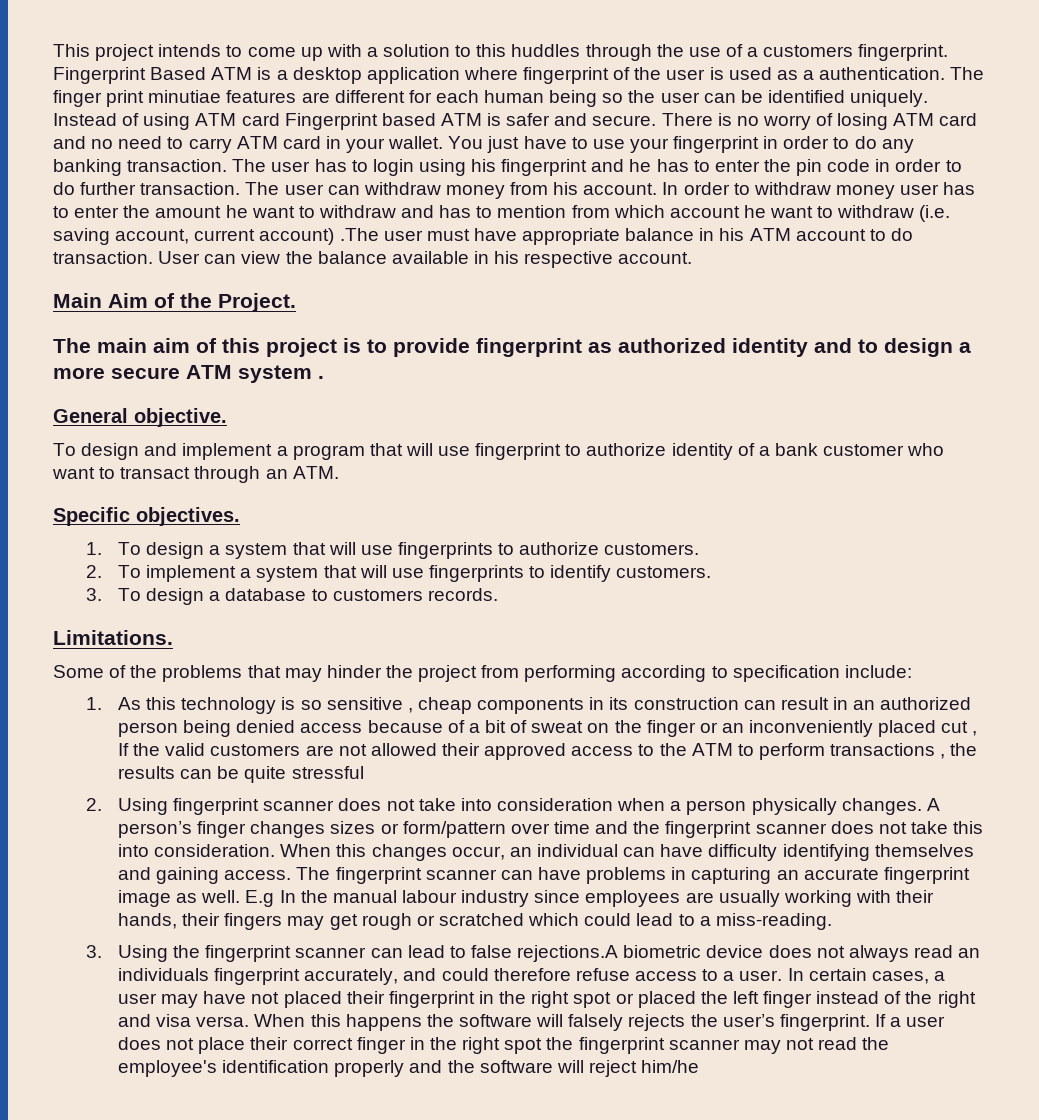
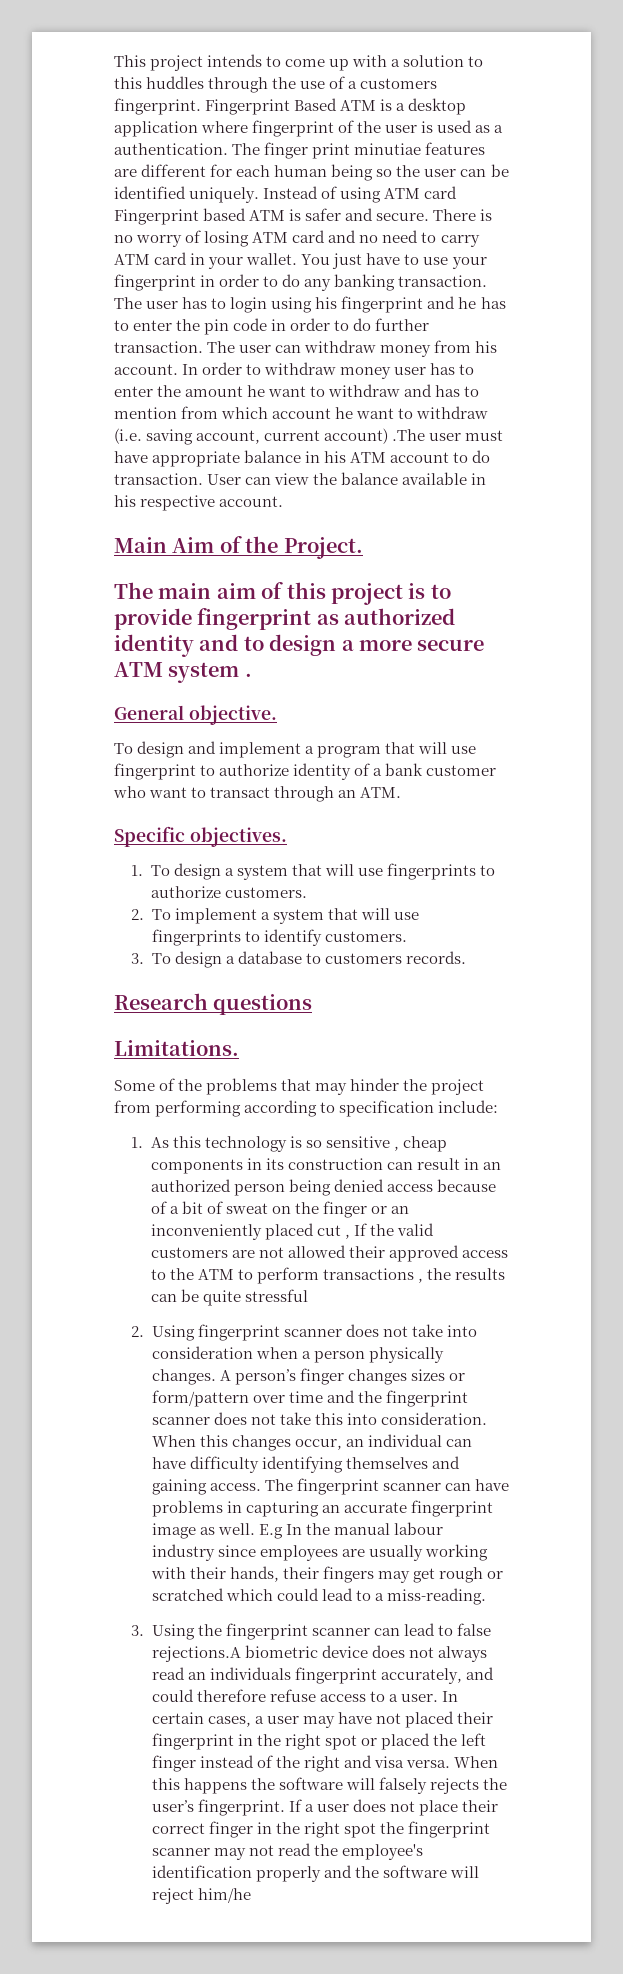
+ Research questions

